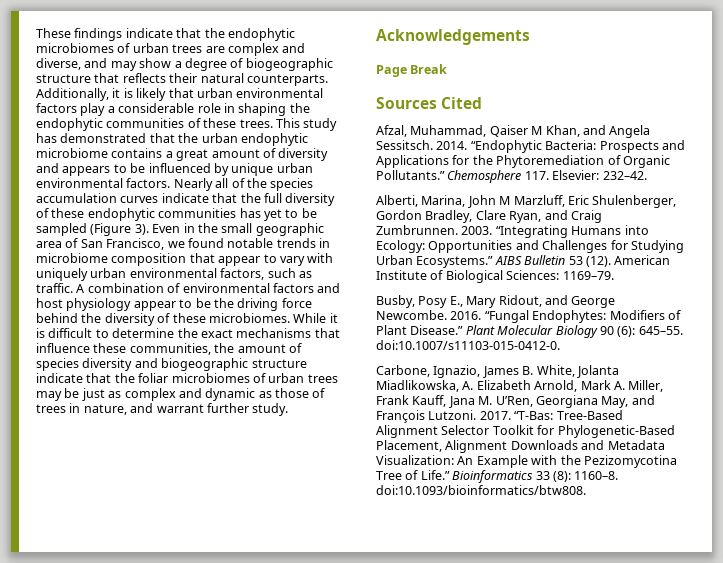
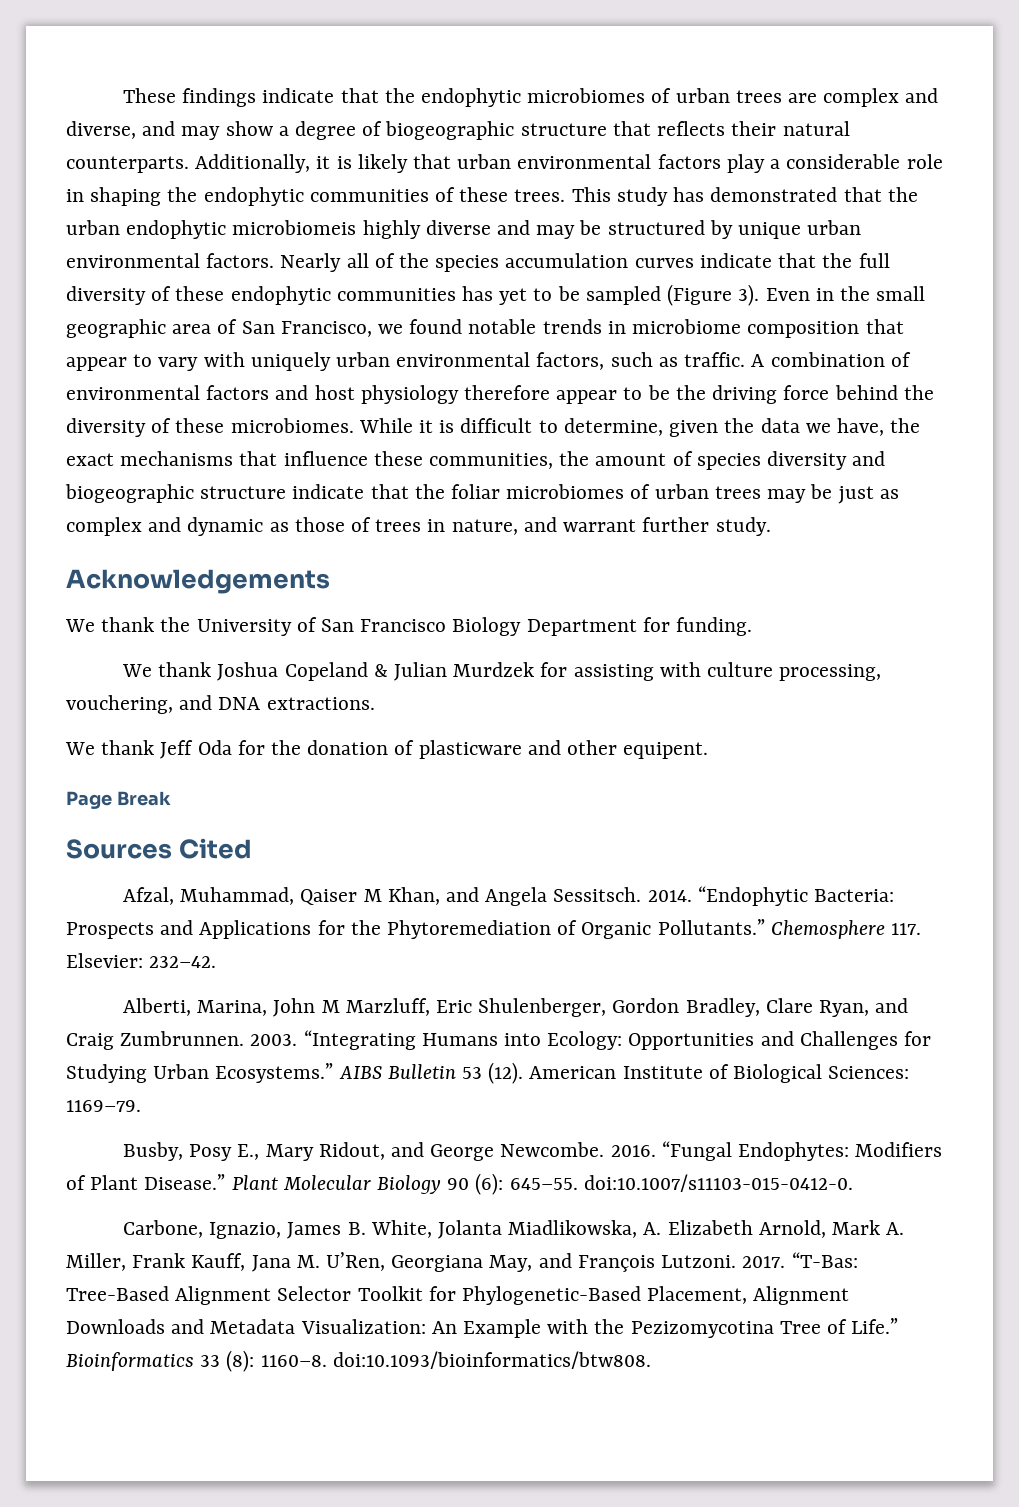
- This study has demonstrated that the urban endophytic microbiome contains a great amount of diversity and appears to be influenced by unique urban environmental factors.
+ This study has demonstrated that the urban endophytic microbiomeis highly diverse and may be structured by unique urban environmental factors.
- A combination of environmental factors and host physiology appear to be the driving force behind the diversity of these microbiomes.
+ A combination of environmental factors and host physiology therefore appear to be the driving force behind the diversity of these microbiomes.
- While it is difficult to determine the exact mechanisms that influence these communities, the amount of species diversity and biogeographic structure indicate that the foliar microbiomes of urban trees may be just as complex and dynamic as those of trees in nature, and warrant further study.
+ While it is difficult to determine, given the data we have, the exact mechanisms that influence these communities, the amount of species diversity and biogeographic structure indicate that the foliar microbiomes of urban trees may be just as complex and dynamic as those of trees in nature, and warrant further study.
+ We thank the University of San Francisco Biology Department for funding.
+ We thank Joshua Copeland & Julian Murdzek for assisting with culture processing, vouchering, and DNA extractions.
+ We thank Jeff Oda for the donation of plasticware and other equipent.

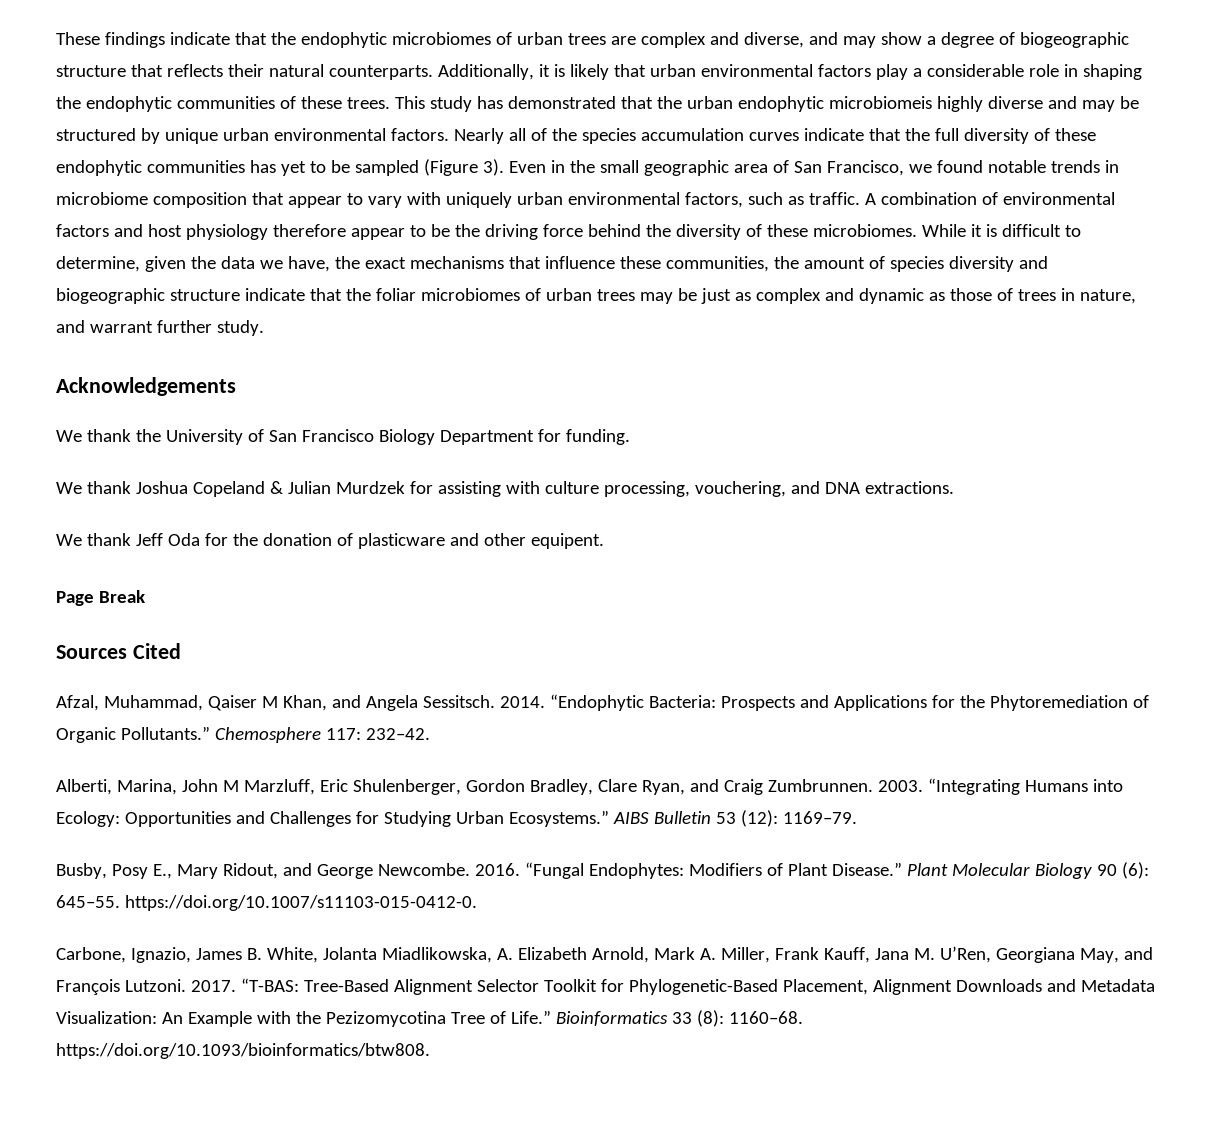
- Chemosphere 117. Elsevier: 232–42.
+ Chemosphere 117: 232–42.
- AIBS Bulletin 53 (12). American Institute of Biological Sciences: 1169–79.
+ AIBS Bulletin 53 (12): 1169–79.
- Plant Molecular Biology 90 (6): 645–55. doi:10.1007/s11103-015-0412-0.
+ Plant Molecular Biology 90 (6): 645–55. https://doi.org/10.1007/s11103-015-0412-0.
- “T-Bas: Tree-Based Alignment Selector Toolkit for Phylogenetic-Based Placement, Alignment Downloads and Metadata Visualization: An Example with the Pezizomycotina Tree of Life.”
+ “T-BAS: Tree-Based Alignment Selector Toolkit for Phylogenetic-Based Placement, Alignment Downloads and Metadata Visualization: An Example with the Pezizomycotina Tree of Life.”
- Bioinformatics 33 (8): 1160–8. doi:10.1093/bioinformatics/btw808.
+ Bioinformatics 33 (8): 1160–68. https://doi.org/10.1093/bioinformatics/btw808.

